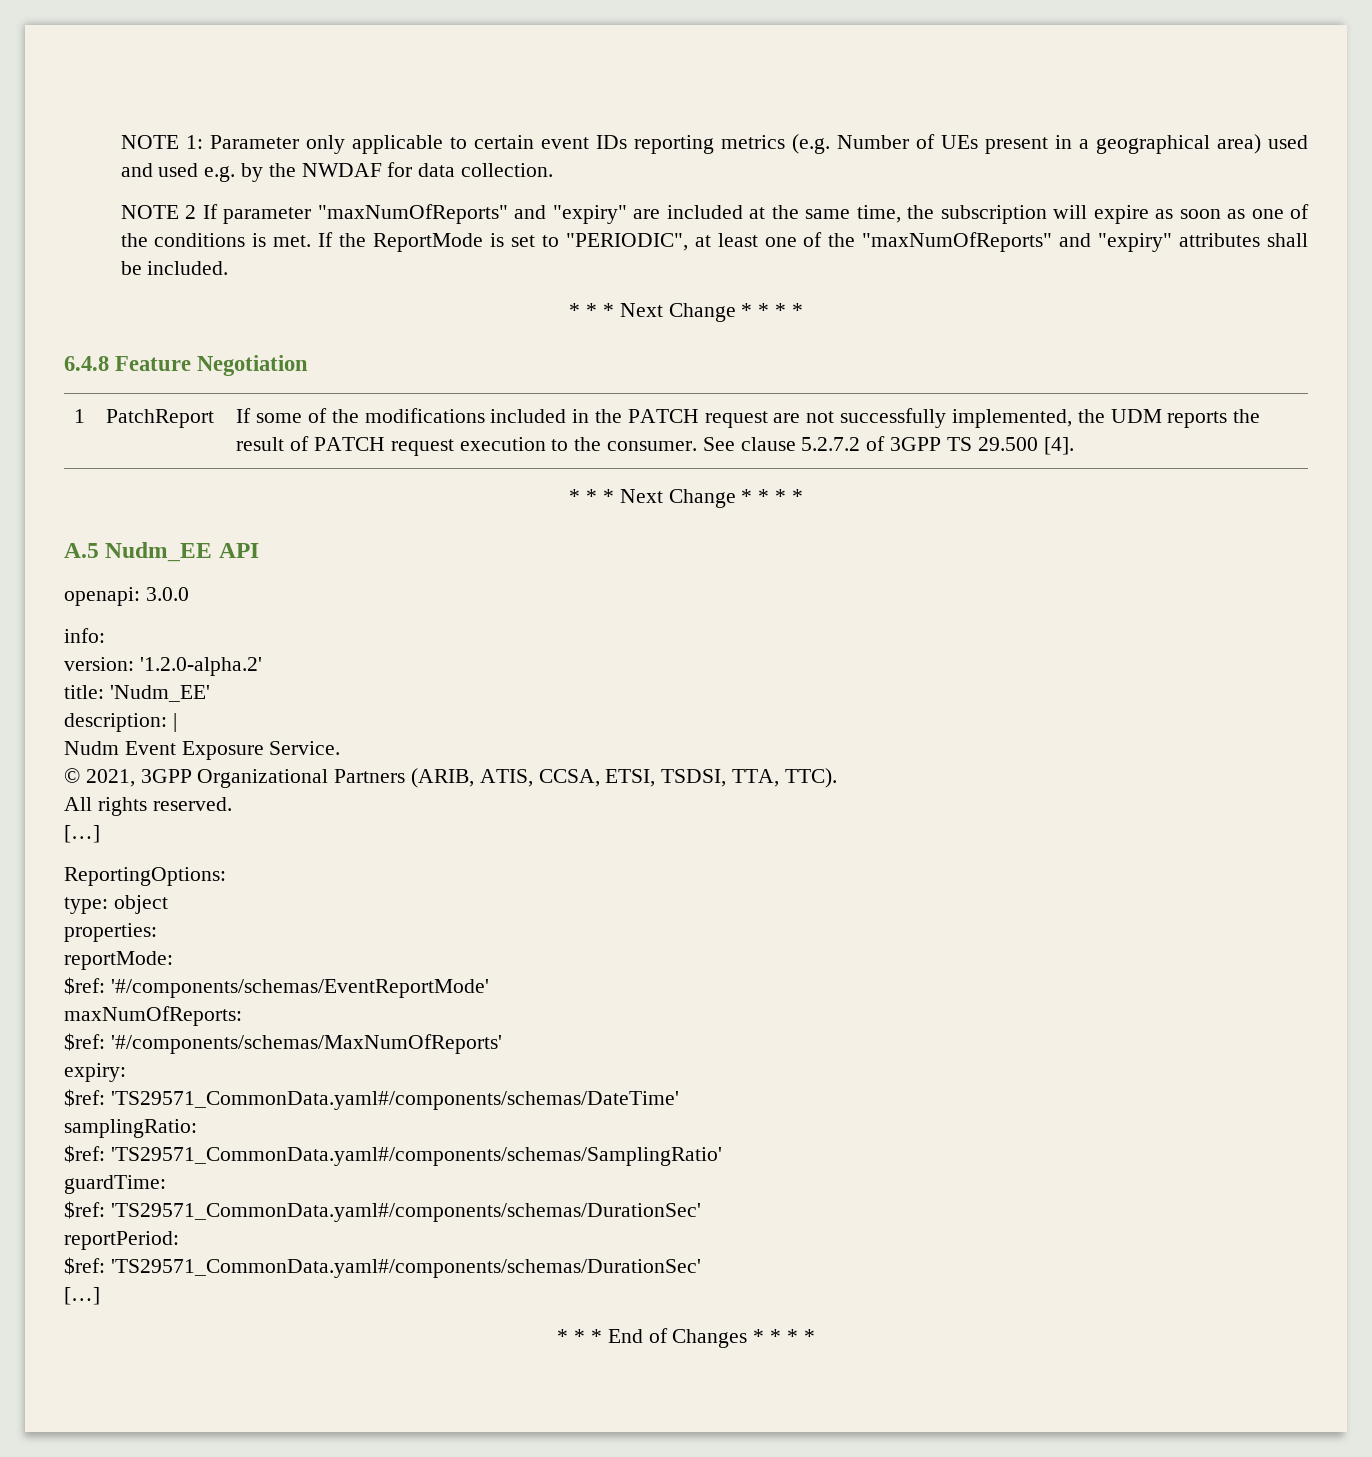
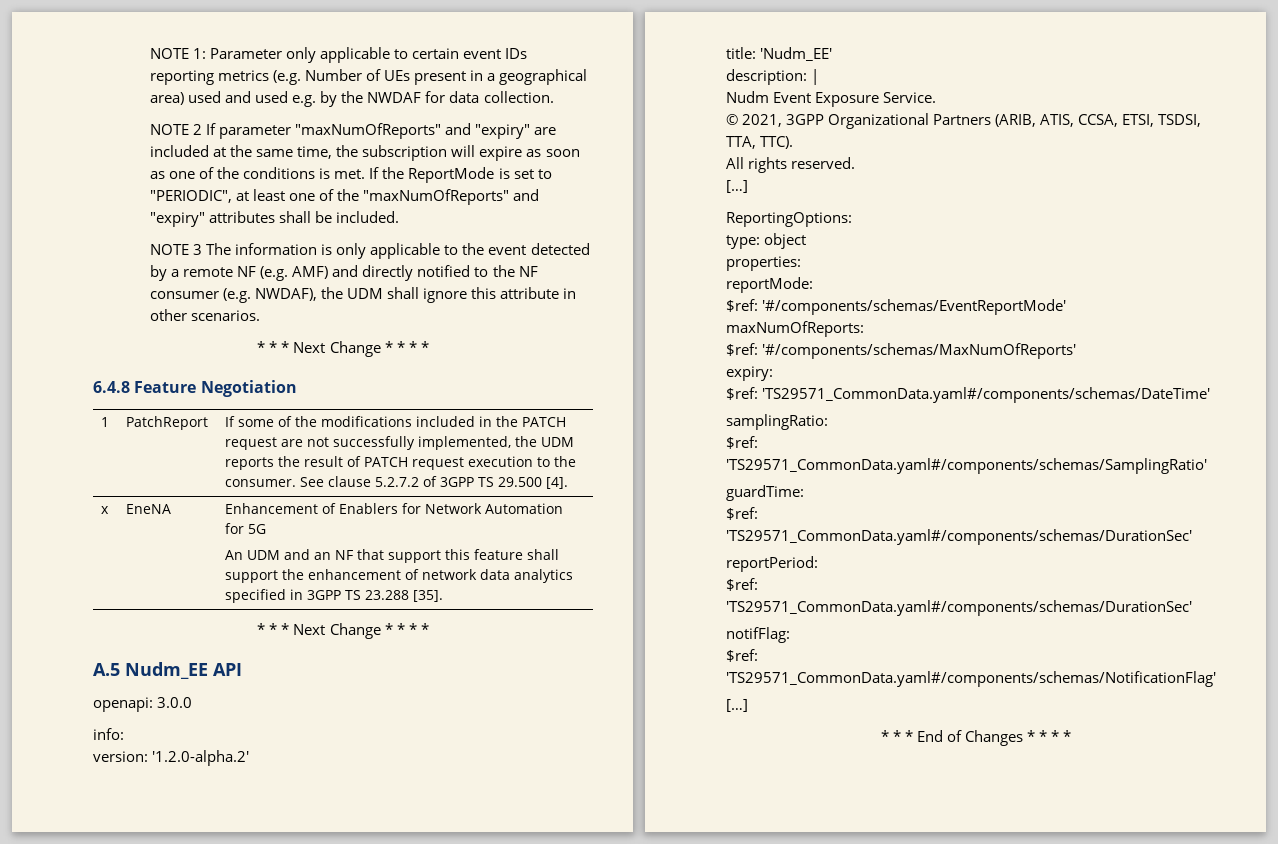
+ NOTE 3 The information is only applicable to the event detected by a remote NF (e.g. AMF) and directly notified to the NF consumer (e.g. NWDAF), the UDM shall ignore this attribute in other scenarios.
+ x | EneNA | Enhancement of Enablers for Network Automation for 5G
+ An UDM and an NF that support this feature shall support the enhancement of network data analytics specified in 3GPP TS 23.288 [35].
+ notifFlag:
+ $ref: 'TS29571_CommonData.yaml#/components/schemas/NotificationFlag'

